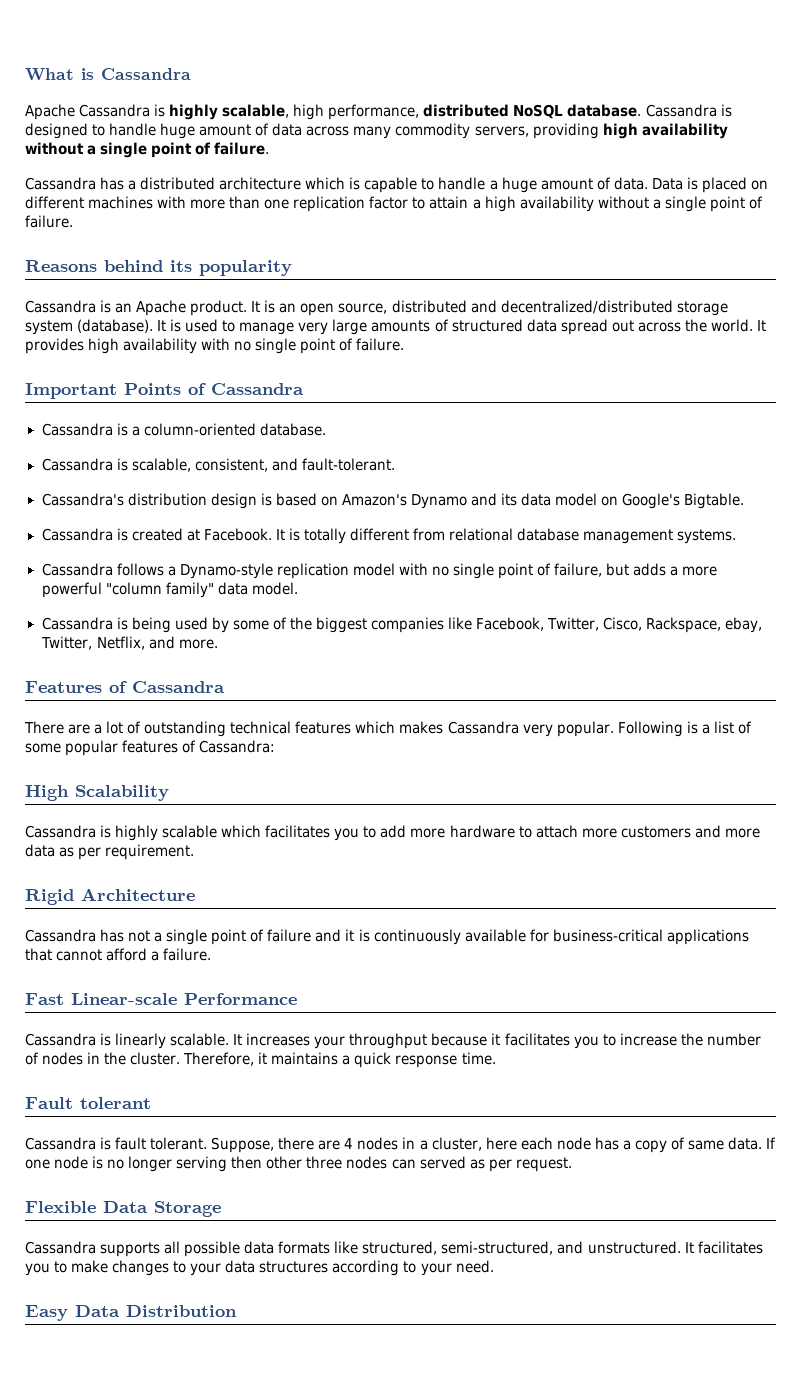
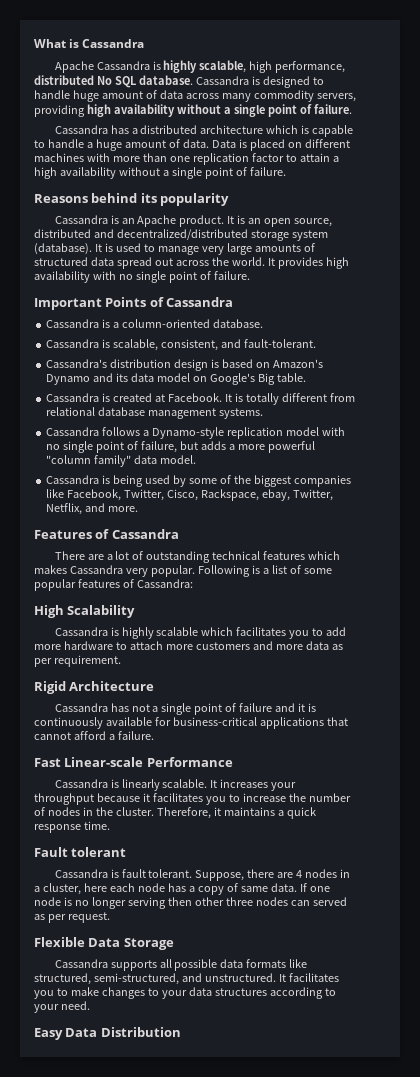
- Apache Cassandra is highly scalable, high performance, distributed NoSQL database.
+ Apache Cassandra is highly scalable, high performance, distributed No SQL database.
- Cassandra's distribution design is based on Amazon's Dynamo and its data model on Google's Bigtable.
+ Cassandra's distribution design is based on Amazon's Dynamo and its data model on Google's Big table.

